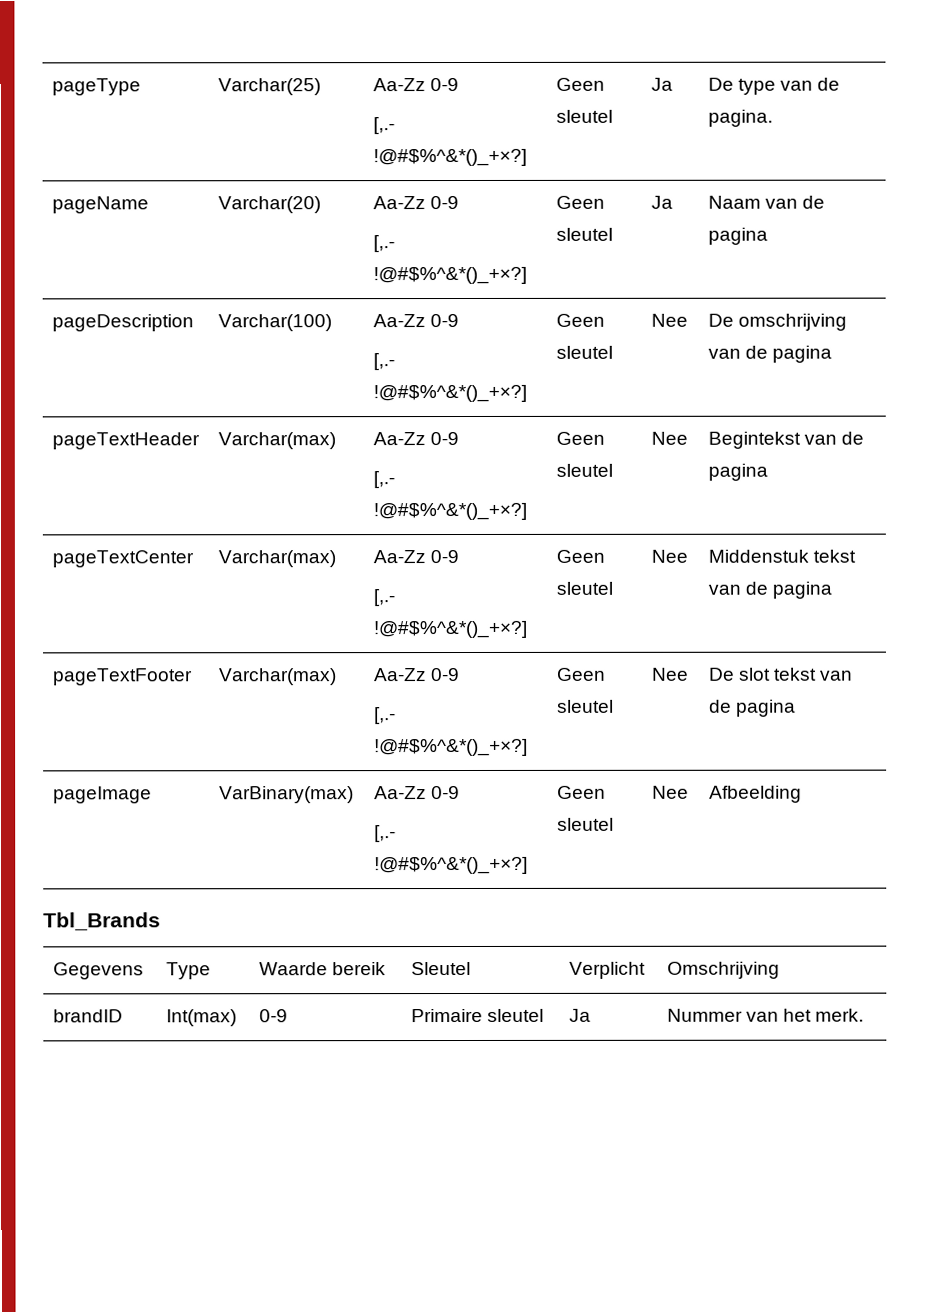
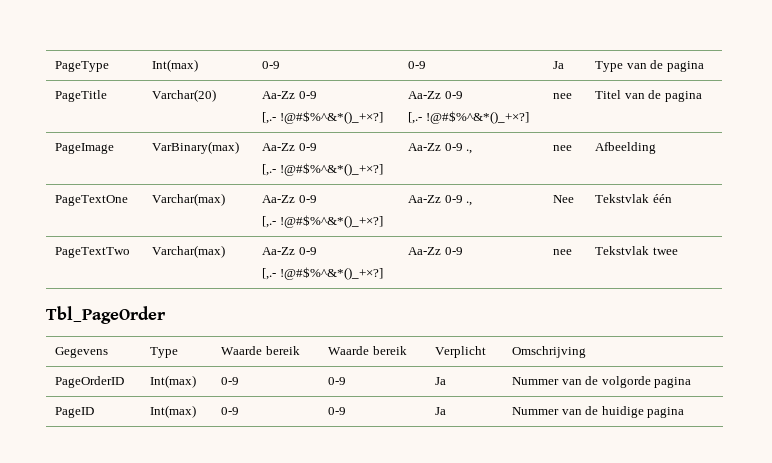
- pageType | Varchar(25) | Aa-Zz 0-9
- [,.- !@#$%^&*()_+×?] | Geen sleutel | Ja | De type van de pagina.
- pageName | Varchar(20) | Aa-Zz 0-9
- [,.- !@#$%^&*()_+×?] | Geen sleutel | Ja | Naam van de pagina
- pageDescription | Varchar(100) | Aa-Zz 0-9
- [,.- !@#$%^&*()_+×?] | Geen sleutel | Nee | De omschrijving van de pagina
- pageTextHeader | Varchar(max) | Aa-Zz 0-9
- [,.- !@#$%^&*()_+×?] | Geen sleutel | Nee | Begintekst van de pagina
- pageTextCenter | Varchar(max) | Aa-Zz 0-9
- [,.- !@#$%^&*()_+×?] | Geen sleutel | Nee | Middenstuk tekst van de pagina
- pageTextFooter | Varchar(max) | Aa-Zz 0-9
- [,.- !@#$%^&*()_+×?] | Geen sleutel | Nee | De slot tekst van de pagina
- pageImage | VarBinary(max) | Aa-Zz 0-9
- [,.- !@#$%^&*()_+×?] | Geen sleutel | Nee | Afbeelding
- Tbl_Brands
+ PageType | Int(max) | 0-9 | 0-9 | Ja | Type van de pagina
+ PageTitle | Varchar(20) | Aa-Zz 0-9
+ [,.- !@#$%^&*()_+×?] | Aa-Zz 0-9
+ [,.- !@#$%^&*()_+×?] | nee | Titel van de pagina
+ PageImage | VarBinary(max) | Aa-Zz 0-9
+ [,.- !@#$%^&*()_+×?] | Aa-Zz 0-9 ., | nee | Afbeelding
+ PageTextOne | Varchar(max) | Aa-Zz 0-9
+ [,.- !@#$%^&*()_+×?] | Aa-Zz 0-9 ., | Nee | Tekstvlak één
+ PageTextTwo | Varchar(max) | Aa-Zz 0-9
+ [,.- !@#$%^&*()_+×?] | Aa-Zz 0-9 | nee | Tekstvlak twee
+ Tbl_PageOrder
- Gegevens | Type | Waarde bereik | Sleutel | Verplicht | Omschrijving
+ Gegevens | Type | Waarde bereik | Waarde bereik | Verplicht | Omschrijving
- brandID | Int(max) | 0-9 | Primaire sleutel | Ja | Nummer van het merk.
+ PageOrderID | Int(max) | 0-9 | 0-9 | Ja | Nummer van de volgorde pagina
+ PageID | Int(max) | 0-9 | 0-9 | Ja | Nummer van de huidige pagina

